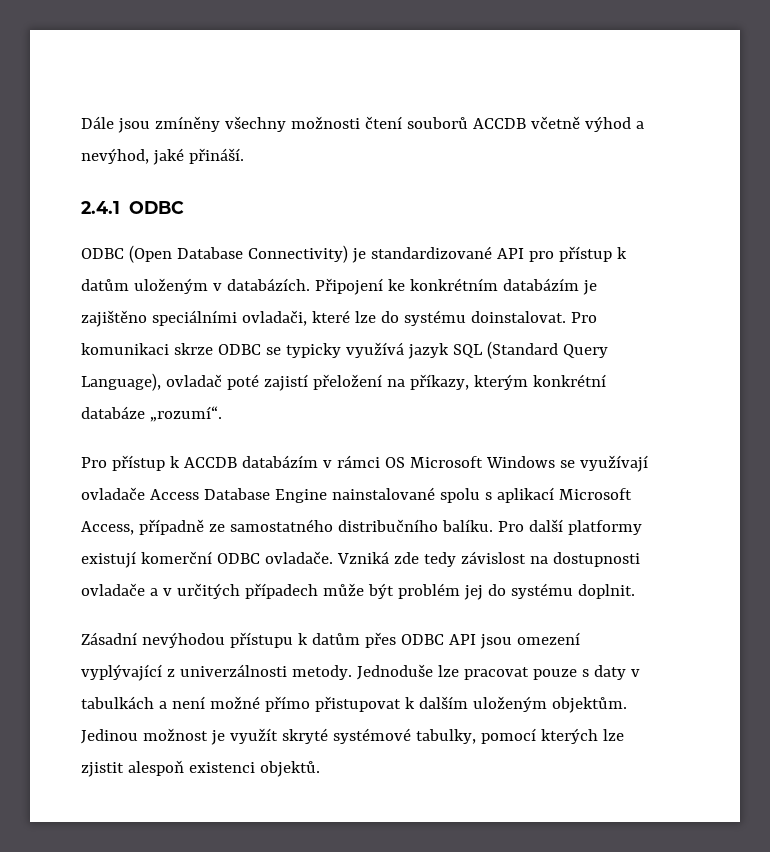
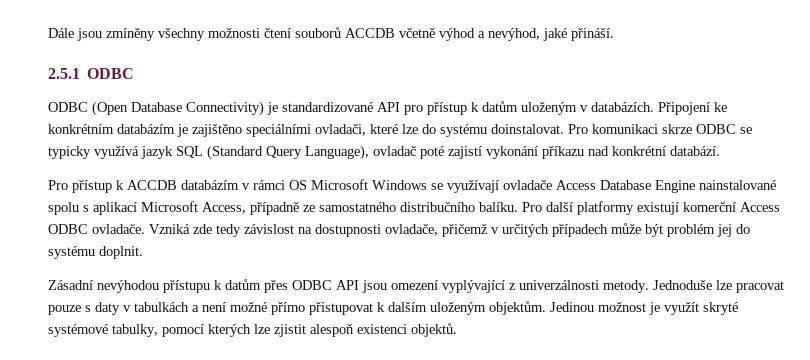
- 2.4.1 ODBC
+ 2.5.1 ODBC
- Pro komunikaci skrze ODBC se typicky využívá jazyk SQL (Standard Query Language), ovladač poté zajistí přeložení na příkazy, kterým konkrétní databáze „rozumí“.
+ Pro komunikaci skrze ODBC se typicky využívá jazyk SQL (Standard Query Language), ovladač poté zajistí vykonání příkazu nad konkrétní databází.
- Pro další platformy existují komerční ODBC ovladače.
+ Pro další platformy existují komerční Access ODBC ovladače.
- Vzniká zde tedy závislost na dostupnosti ovladače a v určitých případech může být problém jej do systému doplnit.
+ Vzniká zde tedy závislost na dostupnosti ovladače, přičemž v určitých případech může být problém jej do systému doplnit.

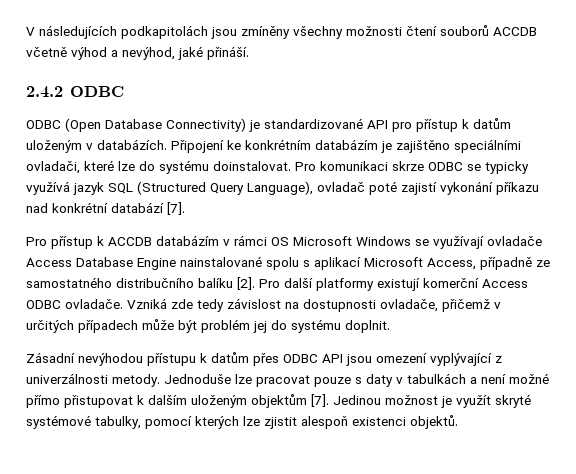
- Dále jsou zmíněny všechny možnosti čtení souborů ACCDB včetně výhod a nevýhod, jaké přináší.
+ V následujících podkapitolách jsou zmíněny všechny možnosti čtení souborů ACCDB včetně výhod a nevýhod, jaké přináší.
- 2.5.1 ODBC
+ 2.4.2 ODBC
- Pro komunikaci skrze ODBC se typicky využívá jazyk SQL (Standard Query Language), ovladač poté zajistí vykonání příkazu nad konkrétní databází.
+ Pro komunikaci skrze ODBC se typicky využívá jazyk SQL (Structured Query Language), ovladač poté zajistí vykonání příkazu nad konkrétní databází [7].
- Pro přístup k ACCDB databázím v rámci OS Microsoft Windows se využívají ovladače Access Database Engine nainstalované spolu s aplikací Microsoft Access, případně ze samostatného distribučního balíku.
+ Pro přístup k ACCDB databázím v rámci OS Microsoft Windows se využívají ovladače Access Database Engine nainstalované spolu s aplikací Microsoft Access, případně ze samostatného distribučního balíku [2].
- Jednoduše lze pracovat pouze s daty v tabulkách a není možné přímo přistupovat k dalším uloženým objektům.
+ Jednoduše lze pracovat pouze s daty v tabulkách a není možné přímo přistupovat k dalším uloženým objektům [7].

